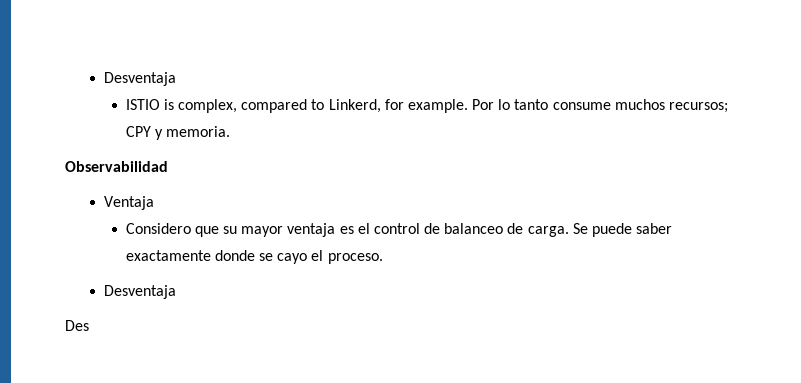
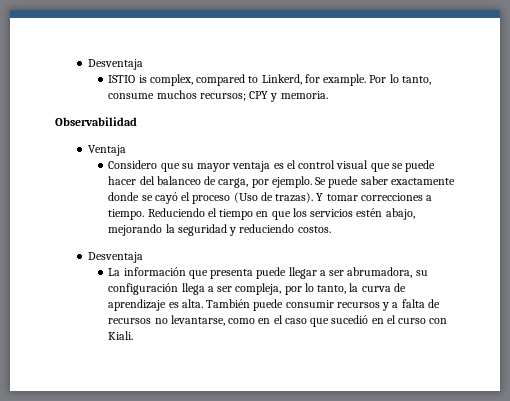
- Por lo tanto consume muchos recursos; CPY y memoria.
+ Por lo tanto, consume muchos recursos; CPY y memoria.
- Considero que su mayor ventaja es el control de balanceo de carga.
+ Considero que su mayor ventaja es el control visual que se puede hacer del balanceo de carga, por ejemplo.
- Se puede saber exactamente donde se cayo el proceso.
+ Se puede saber exactamente donde se cayó el proceso (Uso de trazas). Y tomar correcciones a tiempo. Reduciendo el tiempo en que los servicios estén abajo, mejorando la seguridad y reduciendo costos.
  Desventaja
- Des
+ La información que presenta puede llegar a ser abrumadora, su configuración llega a ser compleja, por lo tanto, la curva de aprendizaje es alta. También puede consumir recursos y a falta de recursos no levantarse, como en el caso que sucedió en el curso con Kiali.

